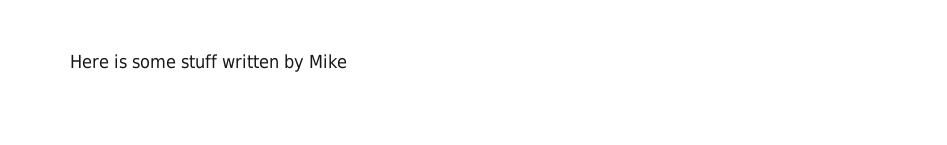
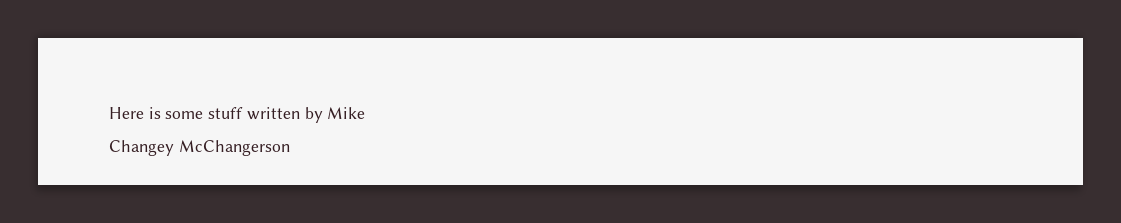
+ Changey McChangerson

